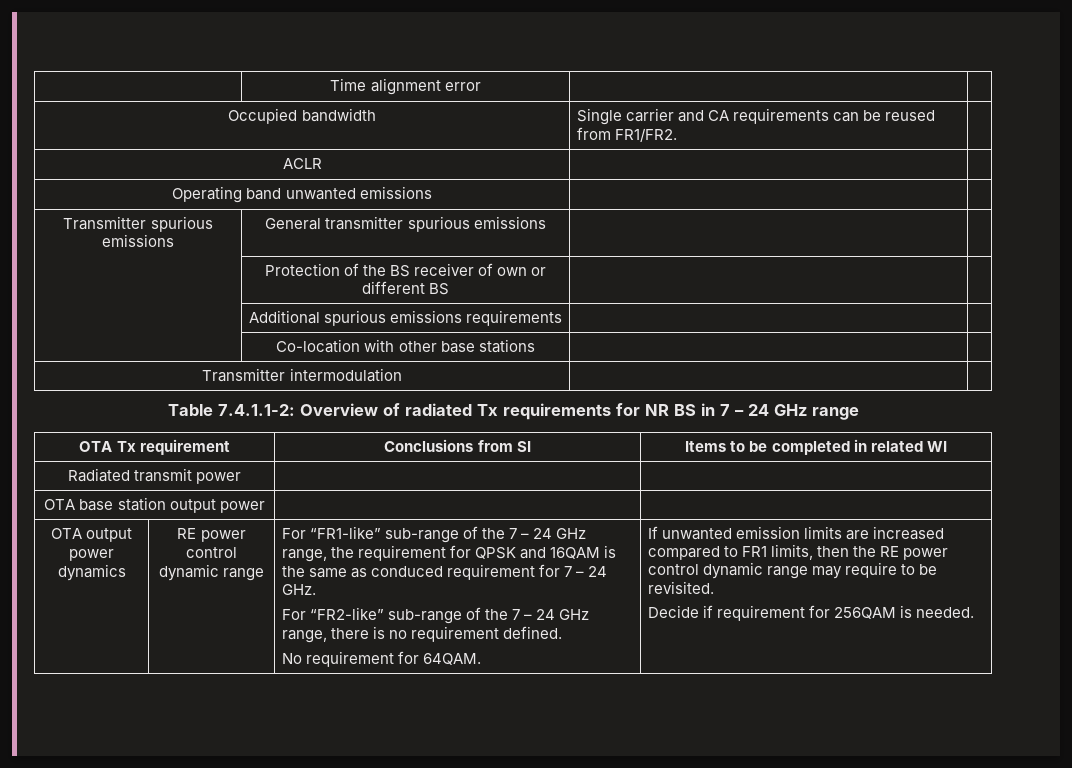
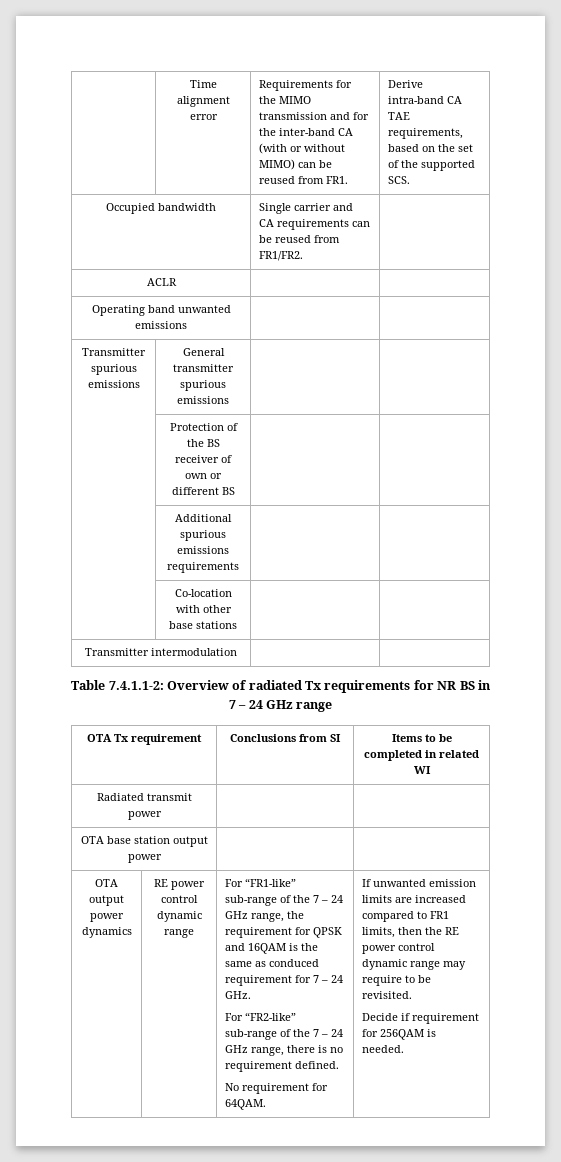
- | Time alignment error | |
+ | Time alignment error | Requirements for the MIMO transmission and for the inter-band CA (with or without MIMO) can be reused from FR1. | Derive intra-band CA TAE requirements, based on the set of the supported SCS.

